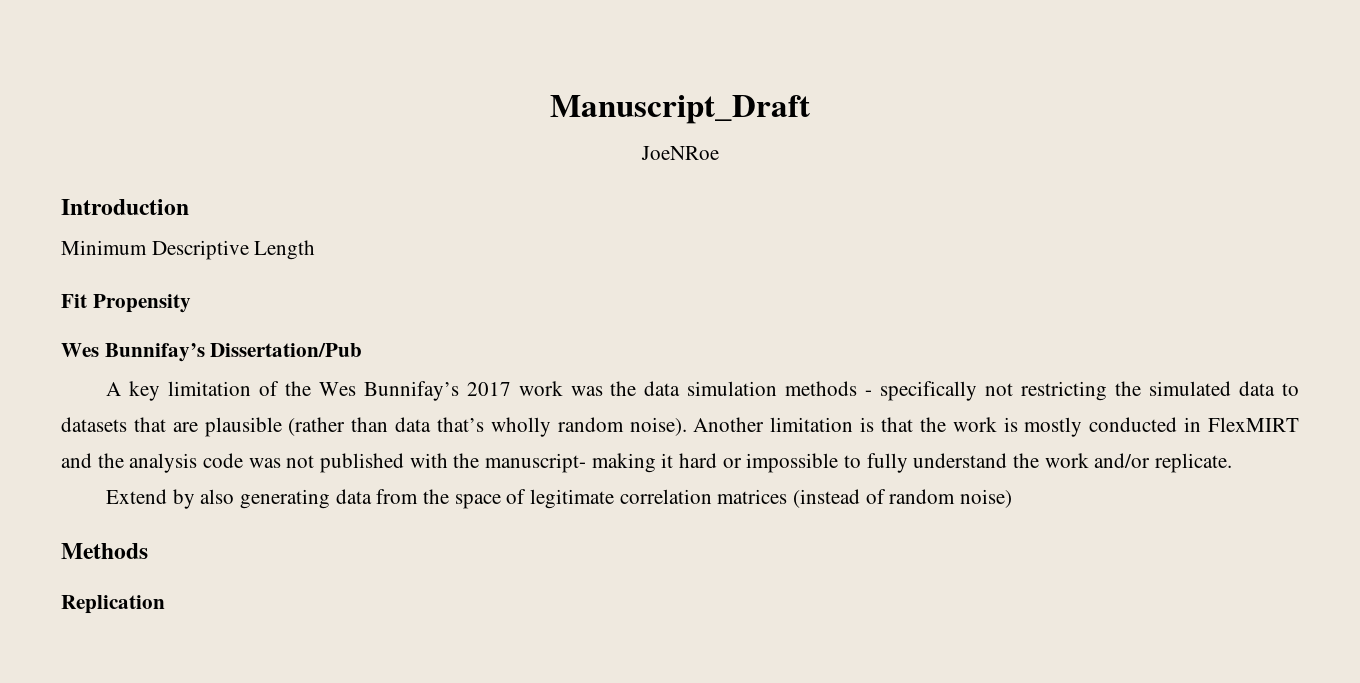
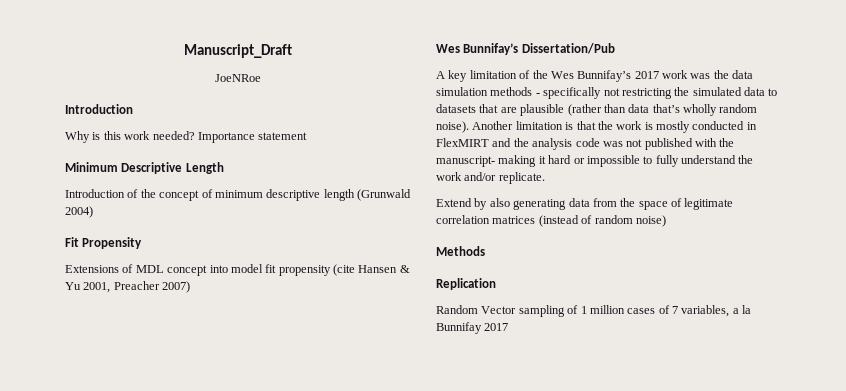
+ Why is this work needed? Importance statement
  Minimum Descriptive Length
+ Introduction of the concept of minimum descriptive length (Grunwald 2004)
  Fit Propensity
+ Extensions of MDL concept into model fit propensity (cite Hansen & Yu 2001, Preacher 2007)
+ Random Vector sampling of 1 million cases of 7 variables, a la Bunnifay 2017

